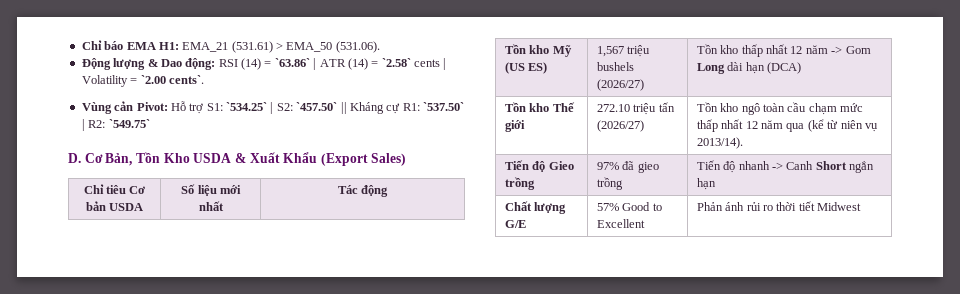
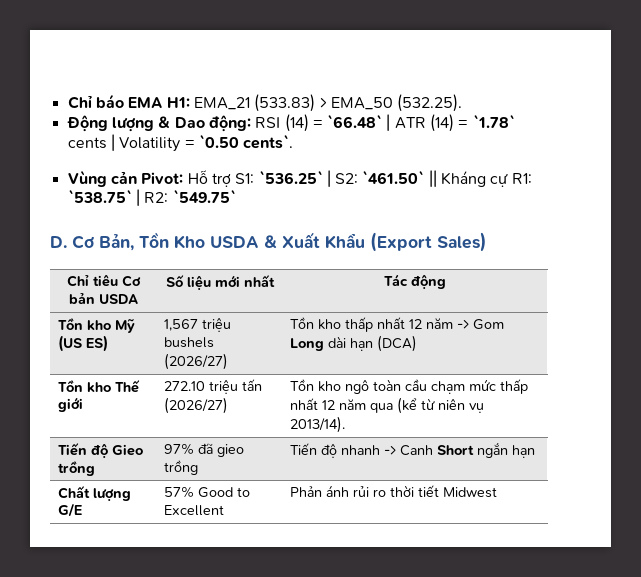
- Chỉ báo EMA H1: EMA_21 (531.61) > EMA_50 (531.06).
+ Chỉ báo EMA H1: EMA_21 (533.83) > EMA_50 (532.25).
- Động lượng & Dao động: RSI (14) = `63.86` | ATR (14) = `2.58` cents | Volatility = `2.00 cents`.
+ Động lượng & Dao động: RSI (14) = `66.48` | ATR (14) = `1.78` cents | Volatility = `0.50 cents`.
- Vùng cản Pivot: Hỗ trợ S1: `534.25` | S2: `457.50` || Kháng cự R1: `537.50` | R2: `549.75`
+ Vùng cản Pivot: Hỗ trợ S1: `536.25` | S2: `461.50` || Kháng cự R1: `538.75` | R2: `549.75`

